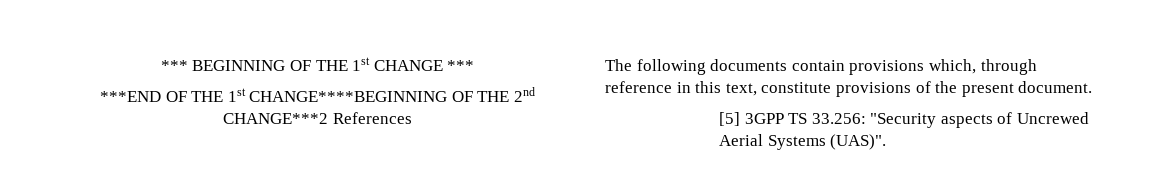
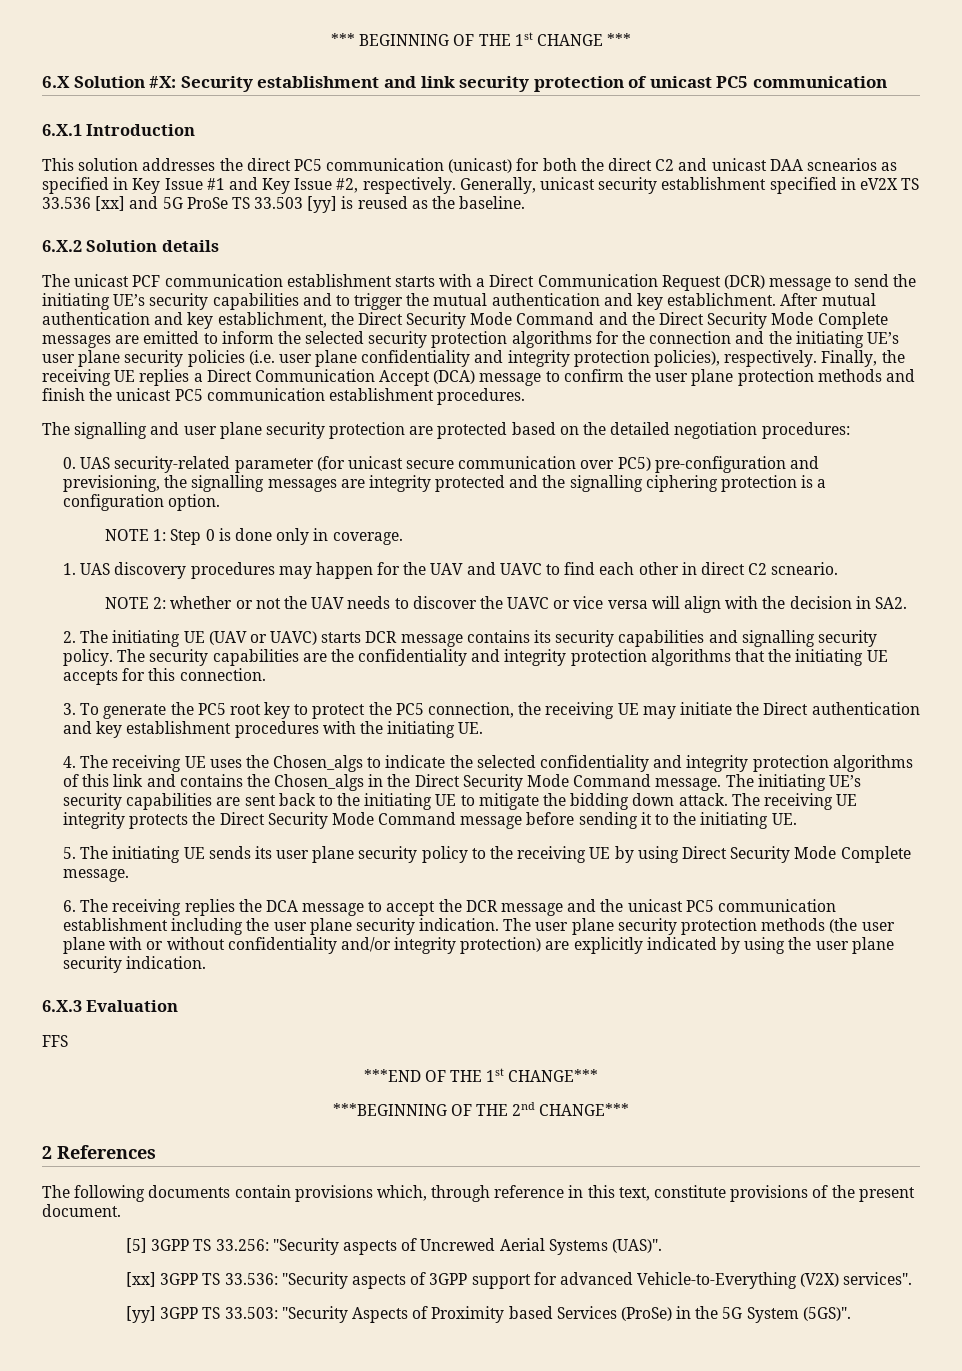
+ 6.X Solution #X: Security establishment and link security protection of unicast PC5 communication
+ 6.X.1 Introduction
+ This solution addresses the direct PC5 communication (unicast) for both the direct C2 and unicast DAA scnearios as specified in Key Issue #1 and Key Issue #2, respectively. Generally, unicast security establishment specified in eV2X TS 33.536 [xx] and 5G ProSe TS 33.503 [yy] is reused as the baseline.
+ 6.X.2 Solution details
+ The unicast PCF communication establishment starts with a Direct Communication Request (DCR) message to send the initiating UE’s security capabilities and to trigger the mutual authentication and key establichment. After mutual authentication and key establichment, the Direct Security Mode Command and the Direct Security Mode Complete messages are emitted to inform the selected security protection algorithms for the connection and the initiating UE’s user plane security policies (i.e. user plane confidentiality and integrity protection policies), respectively. Finally, the receiving UE replies a Direct Communication Accept (DCA) message to confirm the user plane protection methods and finish the unicast PC5 communication establishment procedures.
+ The signalling and user plane security protection are protected based on the detailed negotiation procedures:
+ 0. UAS security-related parameter (for unicast secure communication over PC5) pre-configuration and previsioning, the signalling messages are integrity protected and the signalling ciphering protection is a configuration option.
+ NOTE 1: Step 0 is done only in coverage.
+ 1. UAS discovery procedures may happen for the UAV and UAVC to find each other in direct C2 scneario.
+ NOTE 2: whether or not the UAV needs to discover the UAVC or vice versa will align with the decision in SA2.
+ 2. The initiating UE (UAV or UAVC) starts DCR message contains its security capabilities and signalling security policy. The security capabilities are the confidentiality and integrity protection algorithms that the initiating UE accepts for this connection.
+ 3. To generate the PC5 root key to protect the PC5 connection, the receiving UE may initiate the Direct authentication and key establishment procedures with the initiating UE.
+ 4. The receiving UE uses the Chosen_algs to indicate the selected confidentiality and integrity protection algorithms of this link and contains the Chosen_algs in the Direct Security Mode Command message. The initiating UE’s security capabilities are sent back to the initiating UE to mitigate the bidding down attack. The receiving UE integrity protects the Direct Security Mode Command message before sending it to the initiating UE.
+ 5. The initiating UE sends its user plane security policy to the receiving UE by using Direct Security Mode Complete message.
+ 6. The receiving replies the DCA message to accept the DCR message and the unicast PC5 communication establishment including the user plane security indication. The user plane security protection methods (the user plane with or without confidentiality and/or integrity protection) are explicitly indicated by using the user plane security indication.
+ 6.X.3 Evaluation
+ FFS
- ***END OF THE 1st CHANGE****BEGINNING OF THE 2nd CHANGE***2 References
+ ***END OF THE 1st CHANGE***
+ ***BEGINNING OF THE 2nd CHANGE***
+ 2 References
+ [xx] 3GPP TS 33.536: "Security aspects of 3GPP support for advanced Vehicle-to-Everything (V2X) services".
+ [yy] 3GPP TS 33.503: "Security Aspects of Proximity based Services (ProSe) in the 5G System (5GS)".

